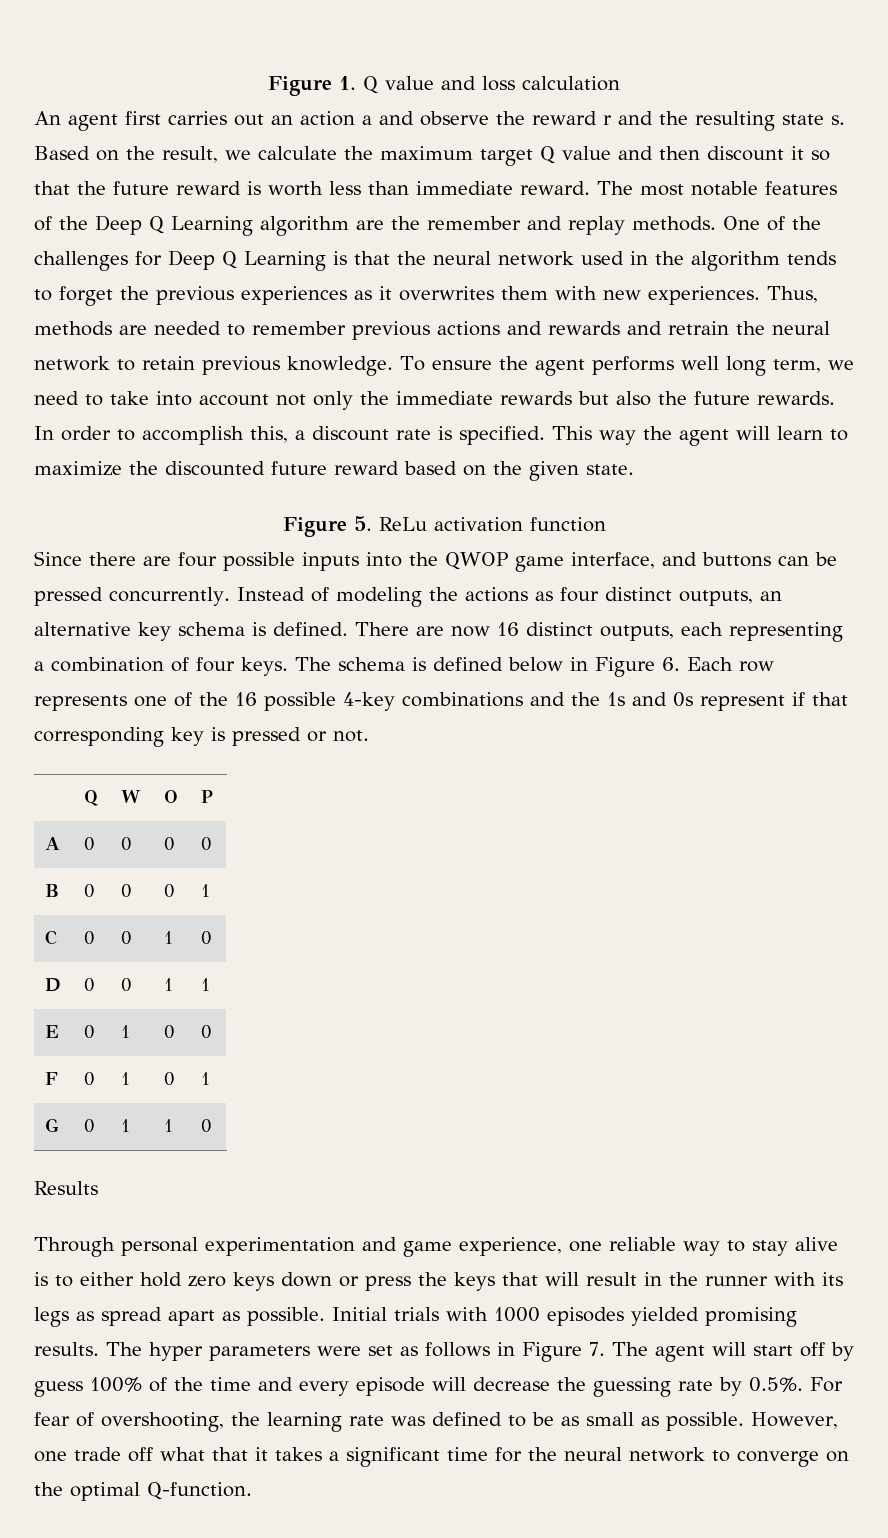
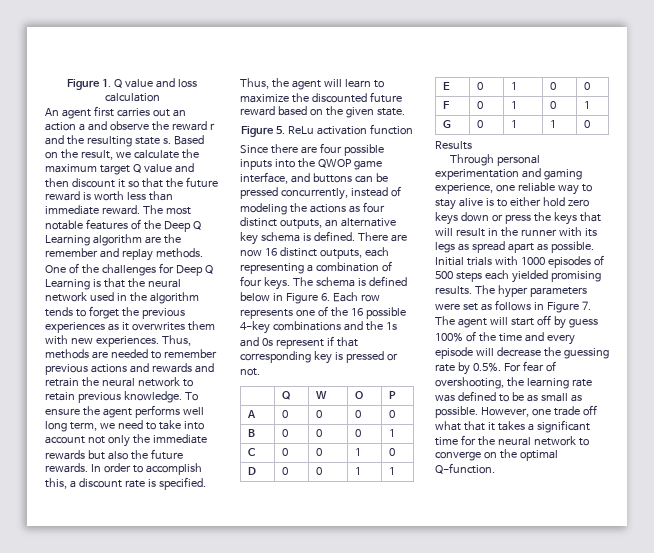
- This way the agent will learn to maximize the discounted future reward based on the given state.
+ Thus, the agent will learn to maximize the discounted future reward based on the given state.
- Since there are four possible inputs into the QWOP game interface, and buttons can be pressed concurrently. Instead of modeling the actions as four distinct outputs, an alternative key schema is defined.
+ Since there are four possible inputs into the QWOP game interface, and buttons can be pressed concurrently, instead of modeling the actions as four distinct outputs, an alternative key schema is defined.
- Through personal experimentation and game experience, one reliable way to stay alive is to either hold zero keys down or press the keys that will result in the runner with its legs as spread apart as possible.
+ Through personal experimentation and gaming experience, one reliable way to stay alive is to either hold zero keys down or press the keys that will result in the runner with its legs as spread apart as possible.
- Initial trials with 1000 episodes yielded promising results.
+ Initial trials with 1000 episodes of 500 steps each yielded promising results.

